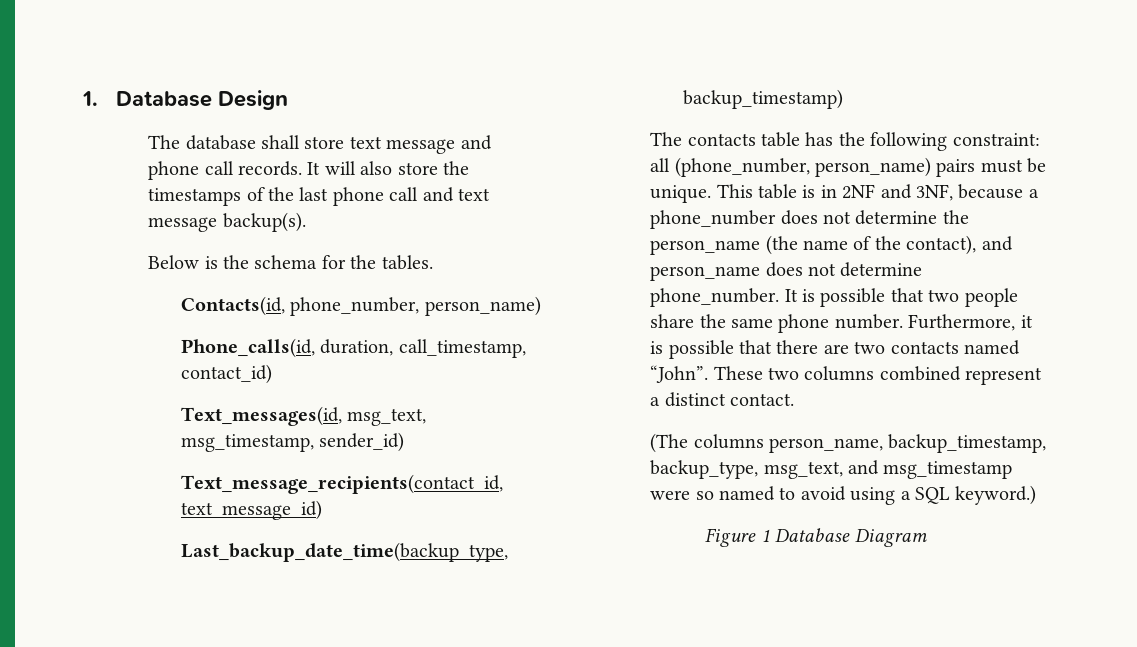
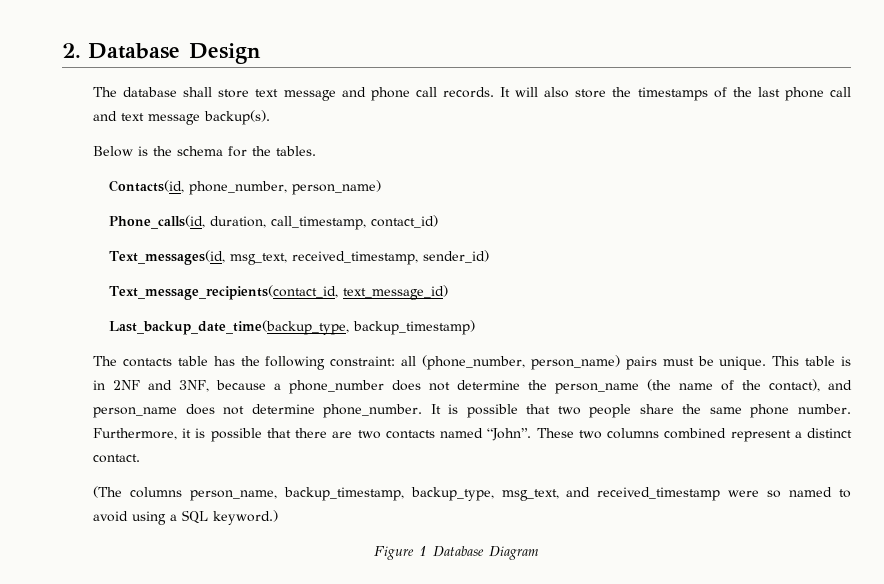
- 1. Database Design
+ 2. Database Design
- Text_messages(id, msg_text, msg_timestamp, sender_id)
+ Text_messages(id, msg_text, received_timestamp, sender_id)
- (The columns person_name, backup_timestamp, backup_type, msg_text, and msg_timestamp were so named to avoid using a SQL keyword.)
+ (The columns person_name, backup_timestamp, backup_type, msg_text, and received_timestamp were so named to avoid using a SQL keyword.)

